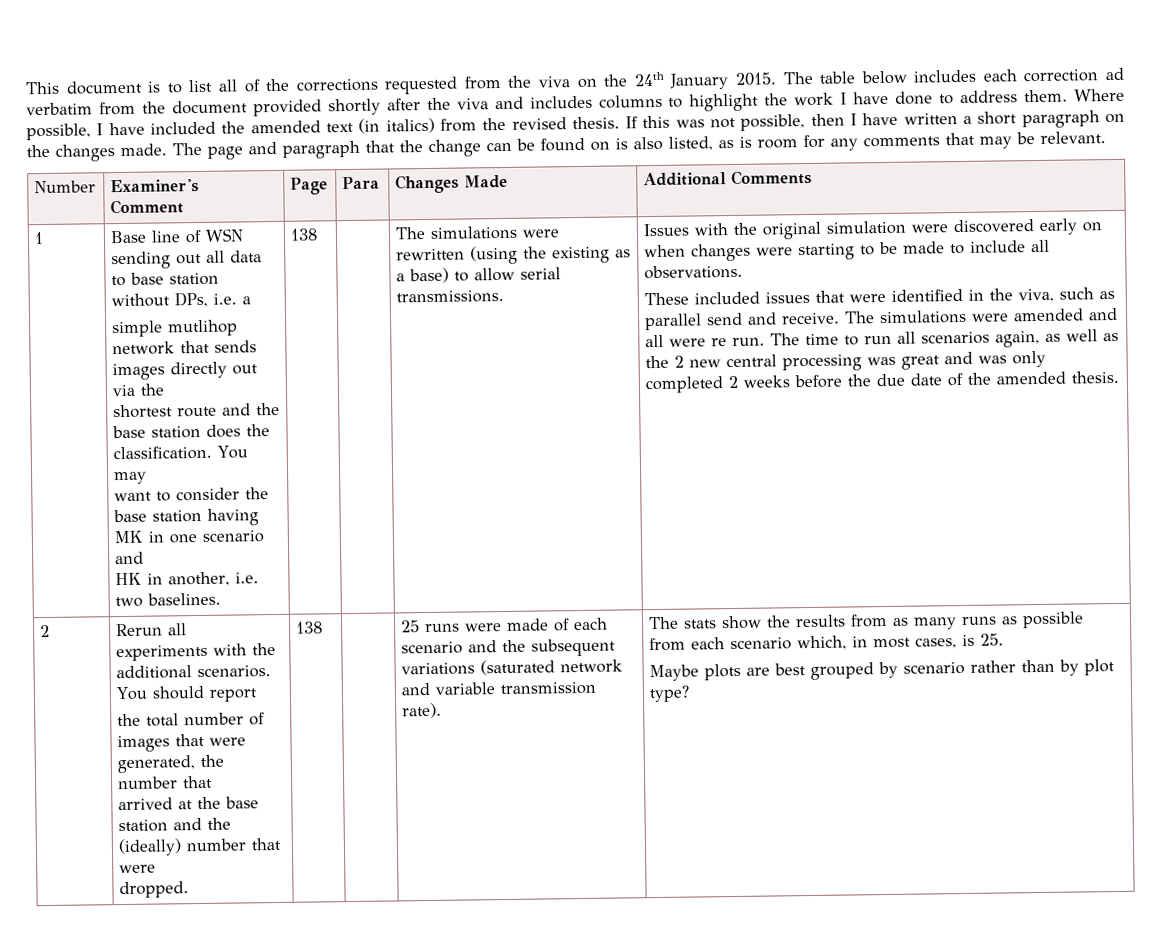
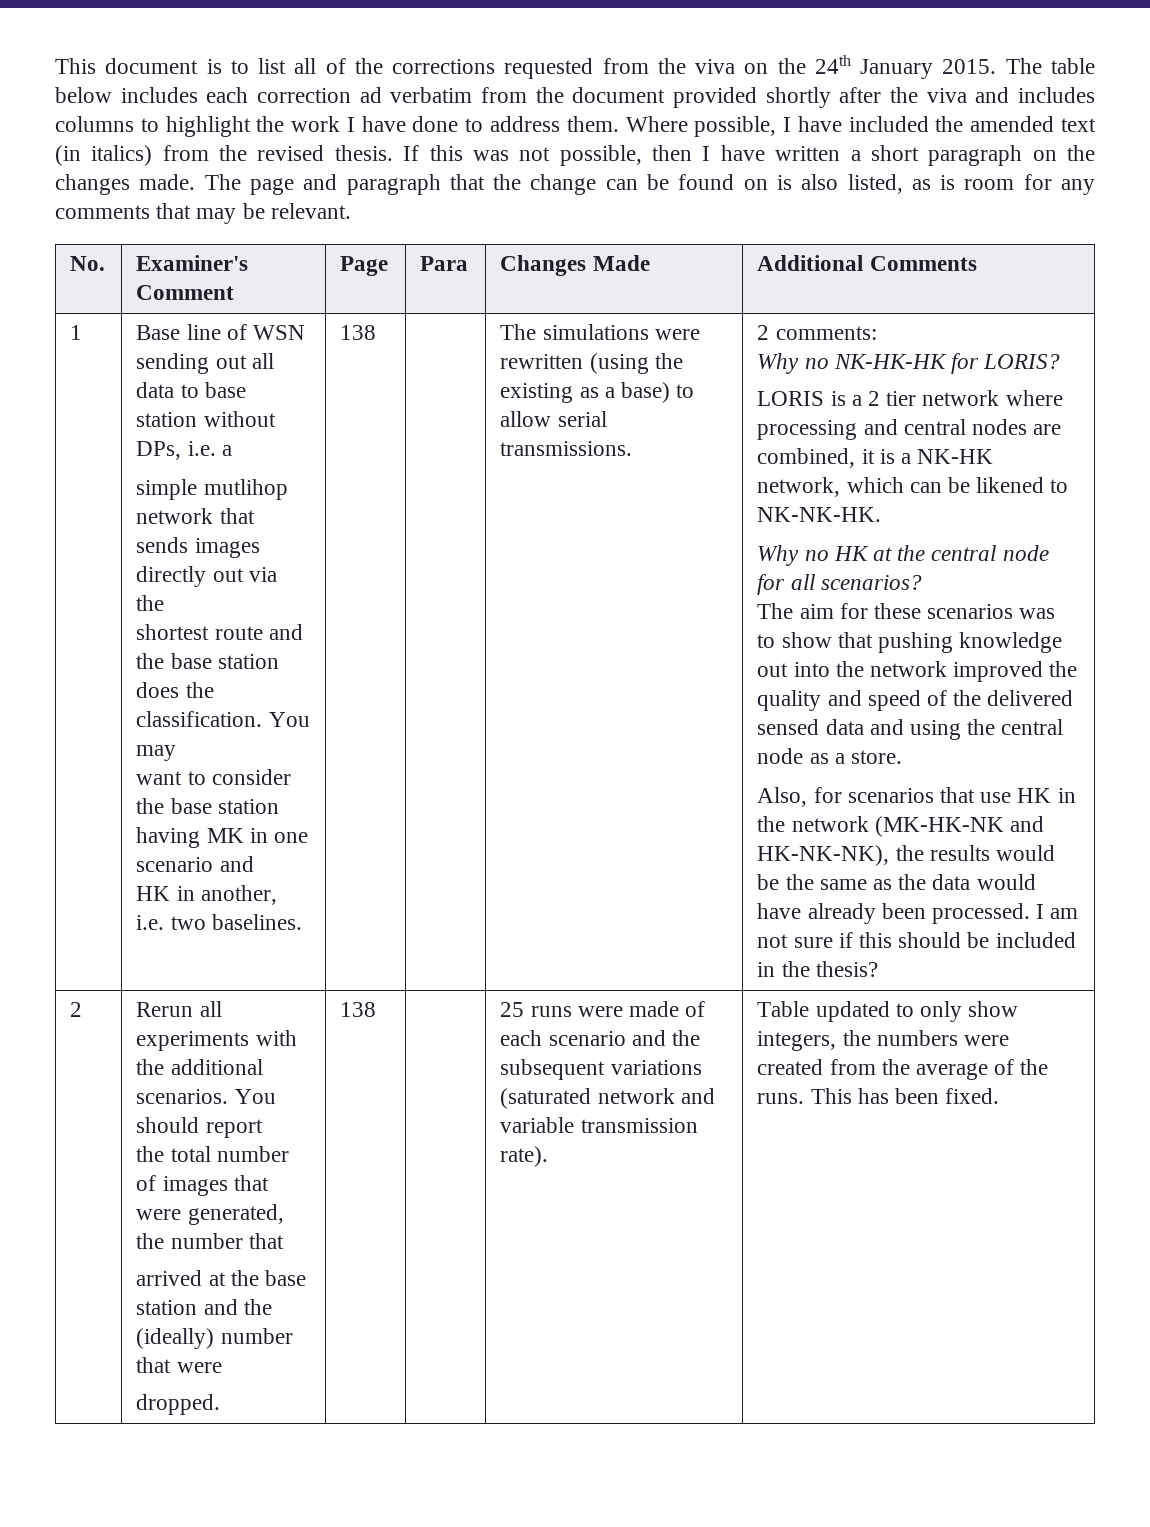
- Number | Examiner's Comment | Page | Para | Changes Made | Additional Comments
+ No. | Examiner's Comment | Page | Para | Changes Made | Additional Comments
- Issues with the original simulation were discovered early on when changes were starting to be made to include all observations.
- These included issues that were identified in the viva, such as parallel send and receive. The simulations were amended and all were re run. The time to run all scenarios again, as well as the 2 new central processing was great and was only completed 2 weeks before the due date of the amended thesis.
+ 2 comments:
+ Why no NK-HK-HK for LORIS?
+ LORIS is a 2 tier network where processing and central nodes are combined, it is a NK-HK network, which can be likened to NK-NK-HK.
+ Why no HK at the central node for all scenarios?
+ The aim for these scenarios was to show that pushing knowledge out into the network improved the quality and speed of the delivered sensed data and using the central node as a store.
+ Also, for scenarios that use HK in the network (MK-HK-NK and HK-NK-NK), the results would be the same as the data would have already been processed. I am not sure if this should be included in the thesis?
- The stats show the results from as many runs as possible from each scenario which, in most cases, is 25.
- Maybe plots are best grouped by scenario rather than by plot type?
+ Table updated to only show integers, the numbers were created from the average of the runs. This has been fixed.

